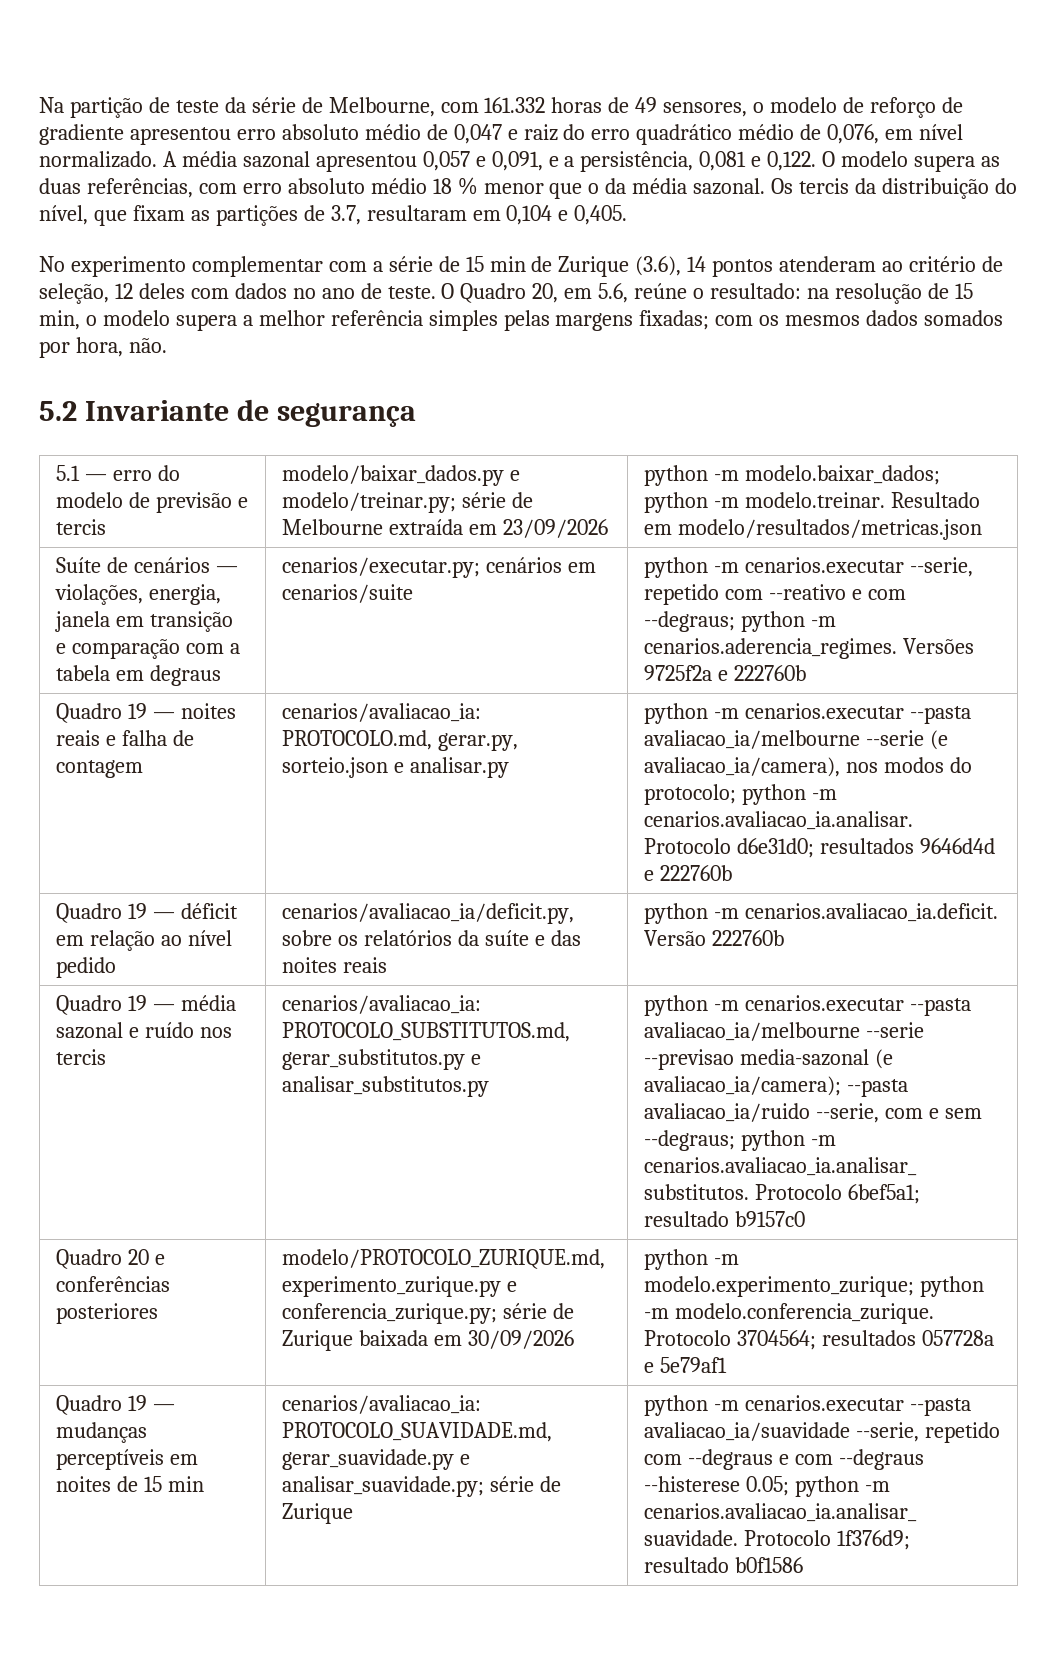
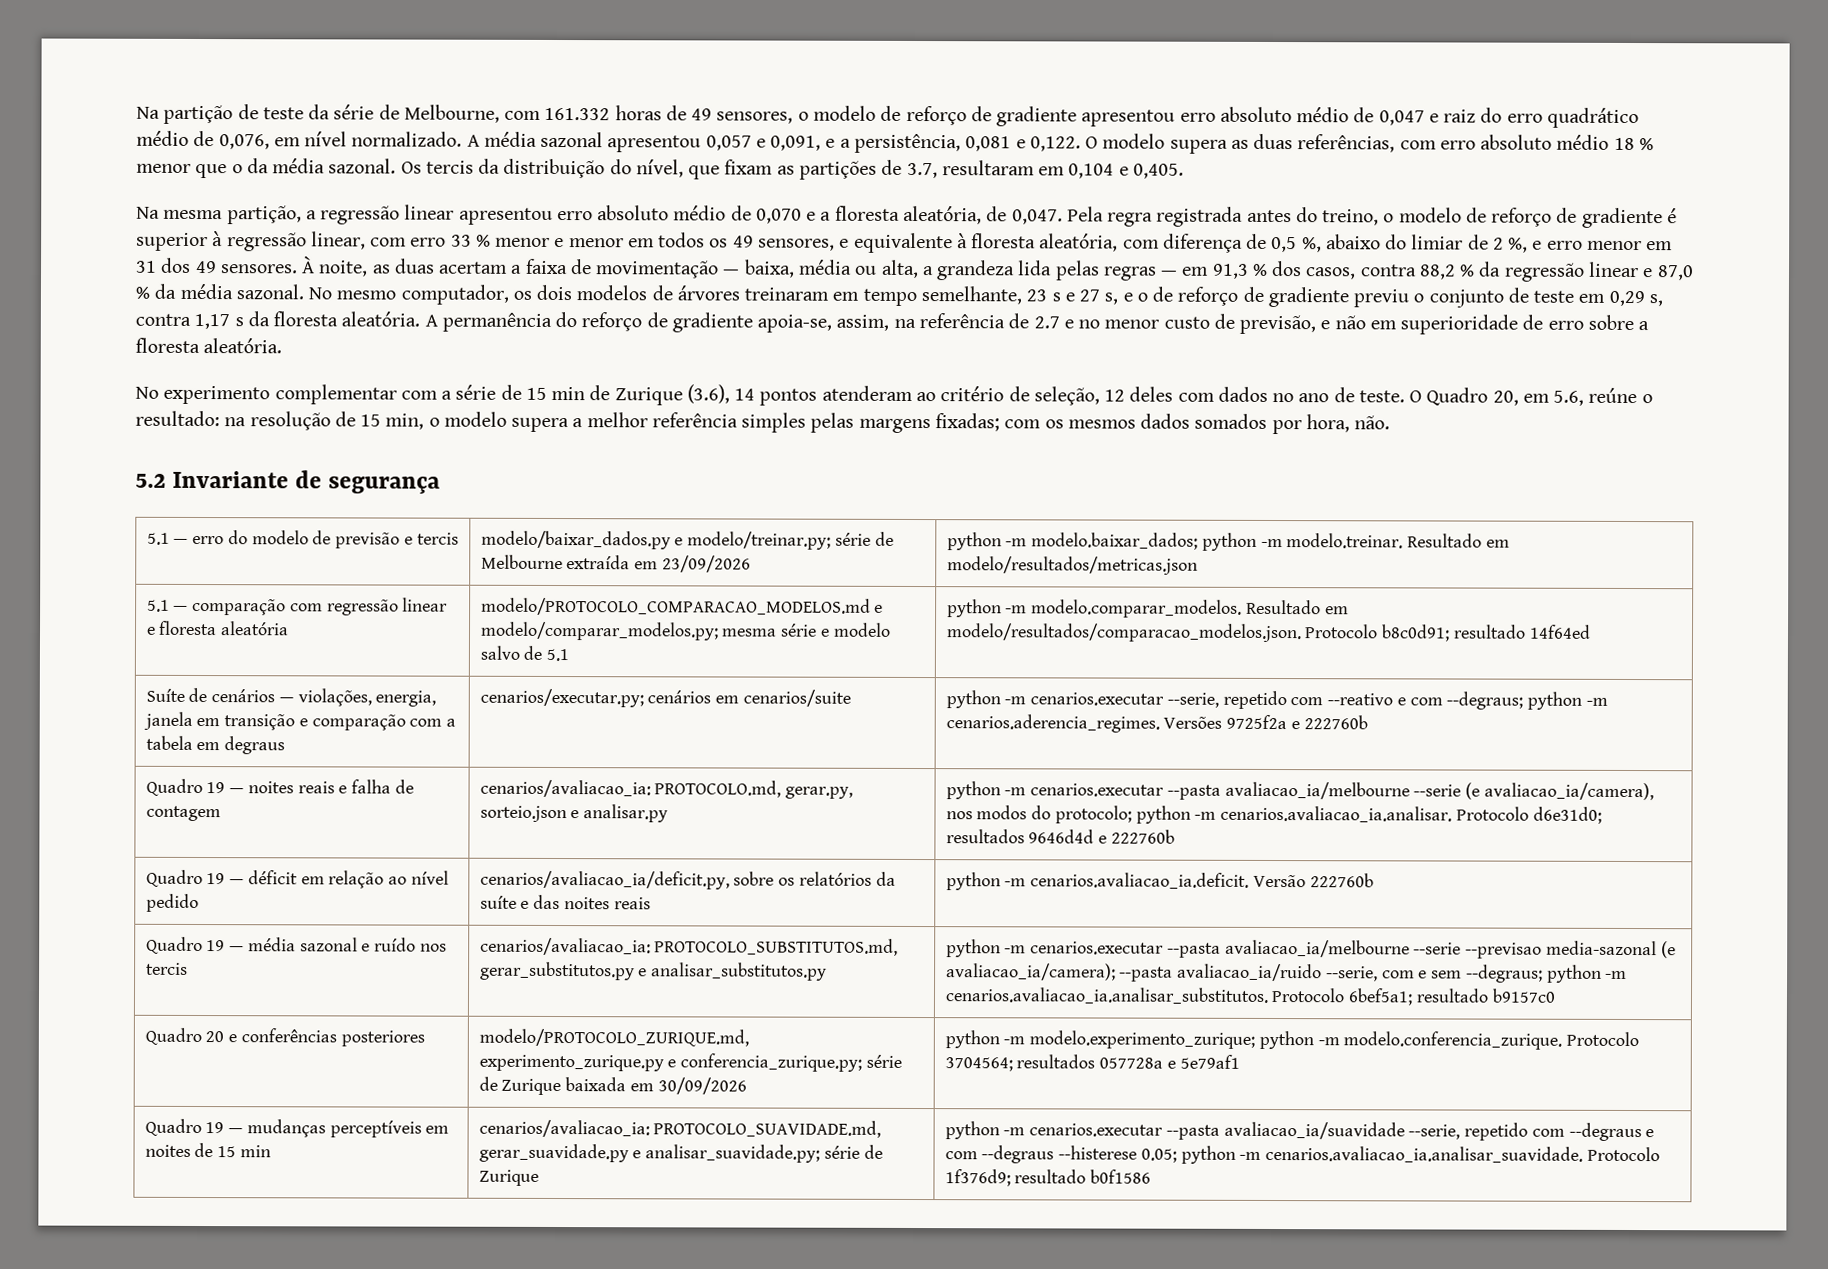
+ Na mesma partição, a regressão linear apresentou erro absoluto médio de 0,070 e a floresta aleatória, de 0,047. Pela regra registrada antes do treino, o modelo de reforço de gradiente é superior à regressão linear, com erro 33 % menor e menor em todos os 49 sensores, e equivalente à floresta aleatória, com diferença de 0,5 %, abaixo do limiar de 2 %, e erro menor em 31 dos 49 sensores. À noite, as duas acertam a faixa de movimentação — baixa, média ou alta, a grandeza lida pelas regras — em 91,3 % dos casos, contra 88,2 % da regressão linear e 87,0 % da média sazonal. No mesmo computador, os dois modelos de árvores treinaram em tempo semelhante, 23 s e 27 s, e o de reforço de gradiente previu o conjunto de teste em 0,29 s, contra 1,17 s da floresta aleatória. A permanência do reforço de gradiente apoia-se, assim, na referência de 2.7 e no menor custo de previsão, e não em superioridade de erro sobre a floresta aleatória.
+ 5.1 — comparação com regressão linear e floresta aleatória | modelo/PROTOCOLO_COMPARACAO_MODELOS.md e modelo/comparar_modelos.py; mesma série e modelo salvo de 5.1 | python -m modelo.comparar_modelos. Resultado em modelo/resultados/comparacao_modelos.json. Protocolo b8c0d91; resultado 14f64ed

